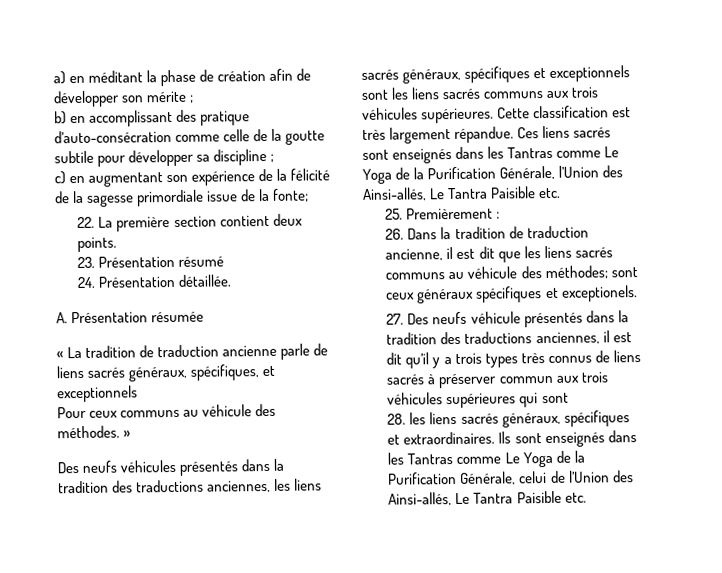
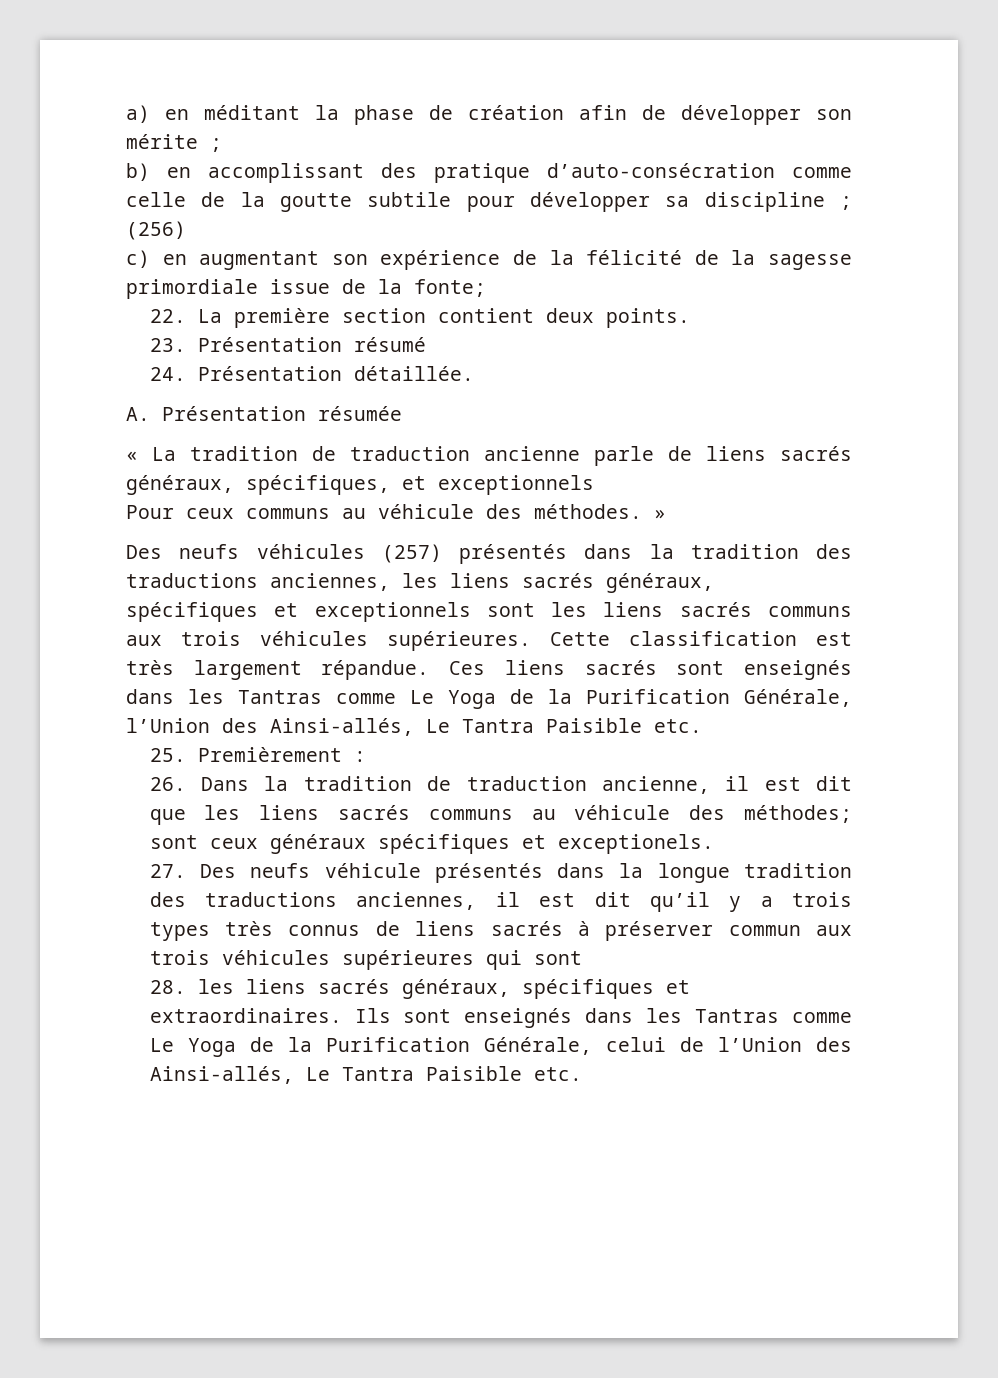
- b) en accomplissant des pratique d’auto-consécration comme celle de la goutte subtile pour développer sa discipline ;
+ b) en accomplissant des pratique d’auto-consécration comme celle de la goutte subtile pour développer sa discipline ; (256)
- Des neufs véhicules présentés dans la tradition des traductions anciennes, les liens sacrés généraux, spécifiques et exceptionnels sont les liens sacrés communs aux trois véhicules supérieures.
+ Des neufs véhicules (257) présentés dans la tradition des traductions anciennes, les liens sacrés généraux, spécifiques et exceptionnels sont les liens sacrés communs aux trois véhicules supérieures.
- 27. Des neufs véhicule présentés dans la tradition des traductions anciennes, il est dit qu’il y a trois types très connus de liens sacrés à préserver commun aux trois véhicules supérieures qui sont
+ 27. Des neufs véhicule présentés dans la longue tradition des traductions anciennes, il est dit qu’il y a trois types très connus de liens sacrés à préserver commun aux trois véhicules supérieures qui sont

